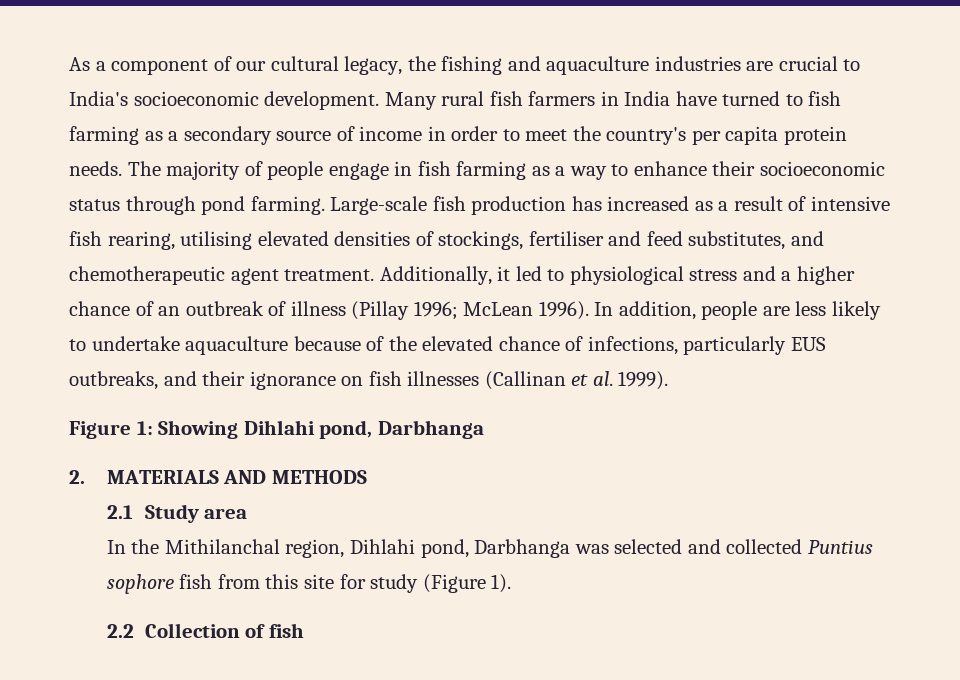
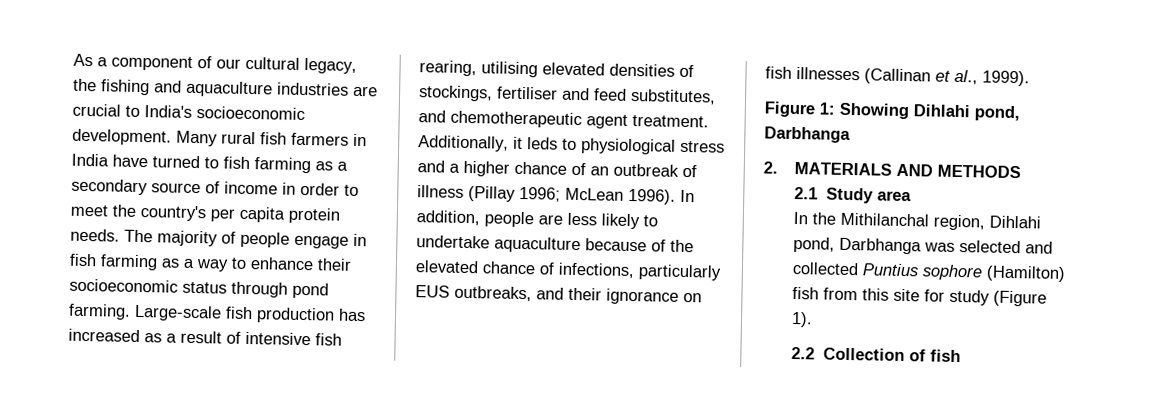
- Additionally, it led to physiological stress and a higher chance of an outbreak of illness (Pillay 1996; McLean 1996).
+ Additionally, it leds to physiological stress and a higher chance of an outbreak of illness (Pillay 1996; McLean 1996).
- In addition, people are less likely to undertake aquaculture because of the elevated chance of infections, particularly EUS outbreaks, and their ignorance on fish illnesses (Callinan et al. 1999).
+ In addition, people are less likely to undertake aquaculture because of the elevated chance of infections, particularly EUS outbreaks, and their ignorance on fish illnesses (Callinan et al., 1999).
- In the Mithilanchal region, Dihlahi pond, Darbhanga was selected and collected Puntius sophore fish from this site for study (Figure 1).
+ In the Mithilanchal region, Dihlahi pond, Darbhanga was selected and collected Puntius sophore (Hamilton) fish from this site for study (Figure 1).

